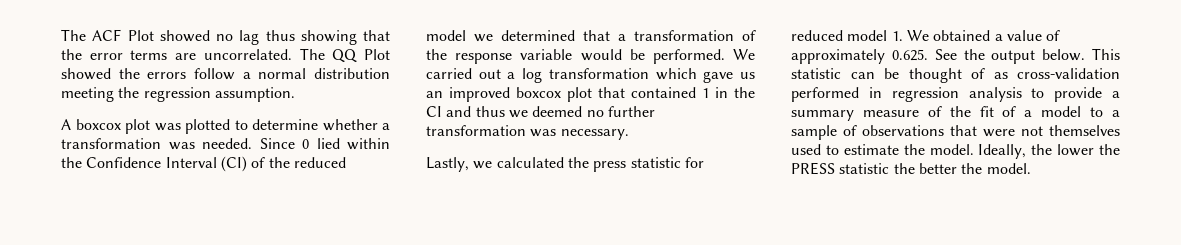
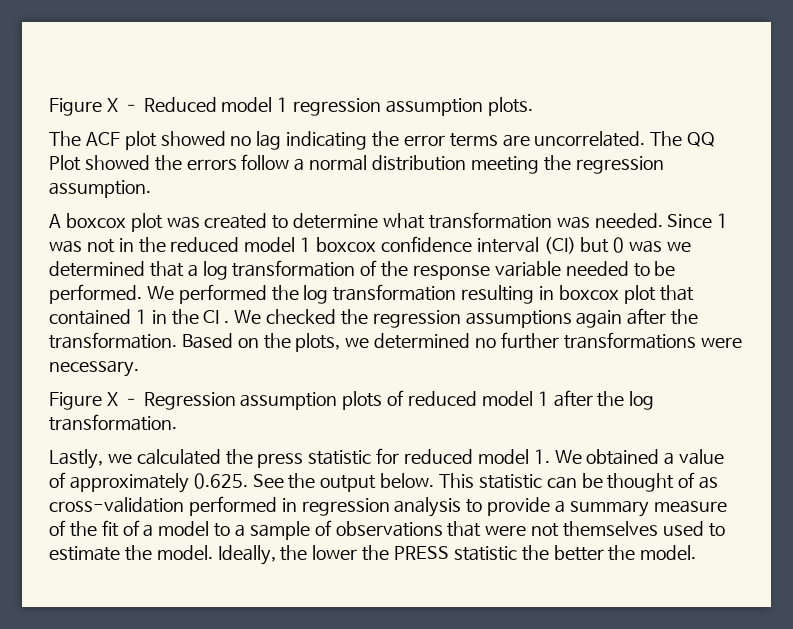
+ Figure X – Reduced model 1 regression assumption plots.
- The ACF Plot showed no lag thus showing that the error terms are uncorrelated.
+ The ACF plot showed no lag indicating the error terms are uncorrelated.
- A boxcox plot was plotted to determine whether a transformation was needed.
+ A boxcox plot was created to determine what transformation was needed.
- Since 0 lied within the Confidence Interval (CI) of the reduced model we determined that a transformation of the response variable would be performed.
+ Since 1 was not in the reduced model 1 boxcox confidence interval (CI) but 0 was we determined that a log transformation of the response variable needed to be performed.
- We carried out a log transformation which gave us an improved boxcox plot that contained 1 in the CI and thus we deemed no further transformation was necessary.
+ We performed the log transformation resulting in boxcox plot that contained 1 in the CI . We checked the regression assumptions again after the transformation. Based on the plots, we determined no further transformations were necessary.
+ Figure X – Regression assumption plots of reduced model 1 after the log transformation.

